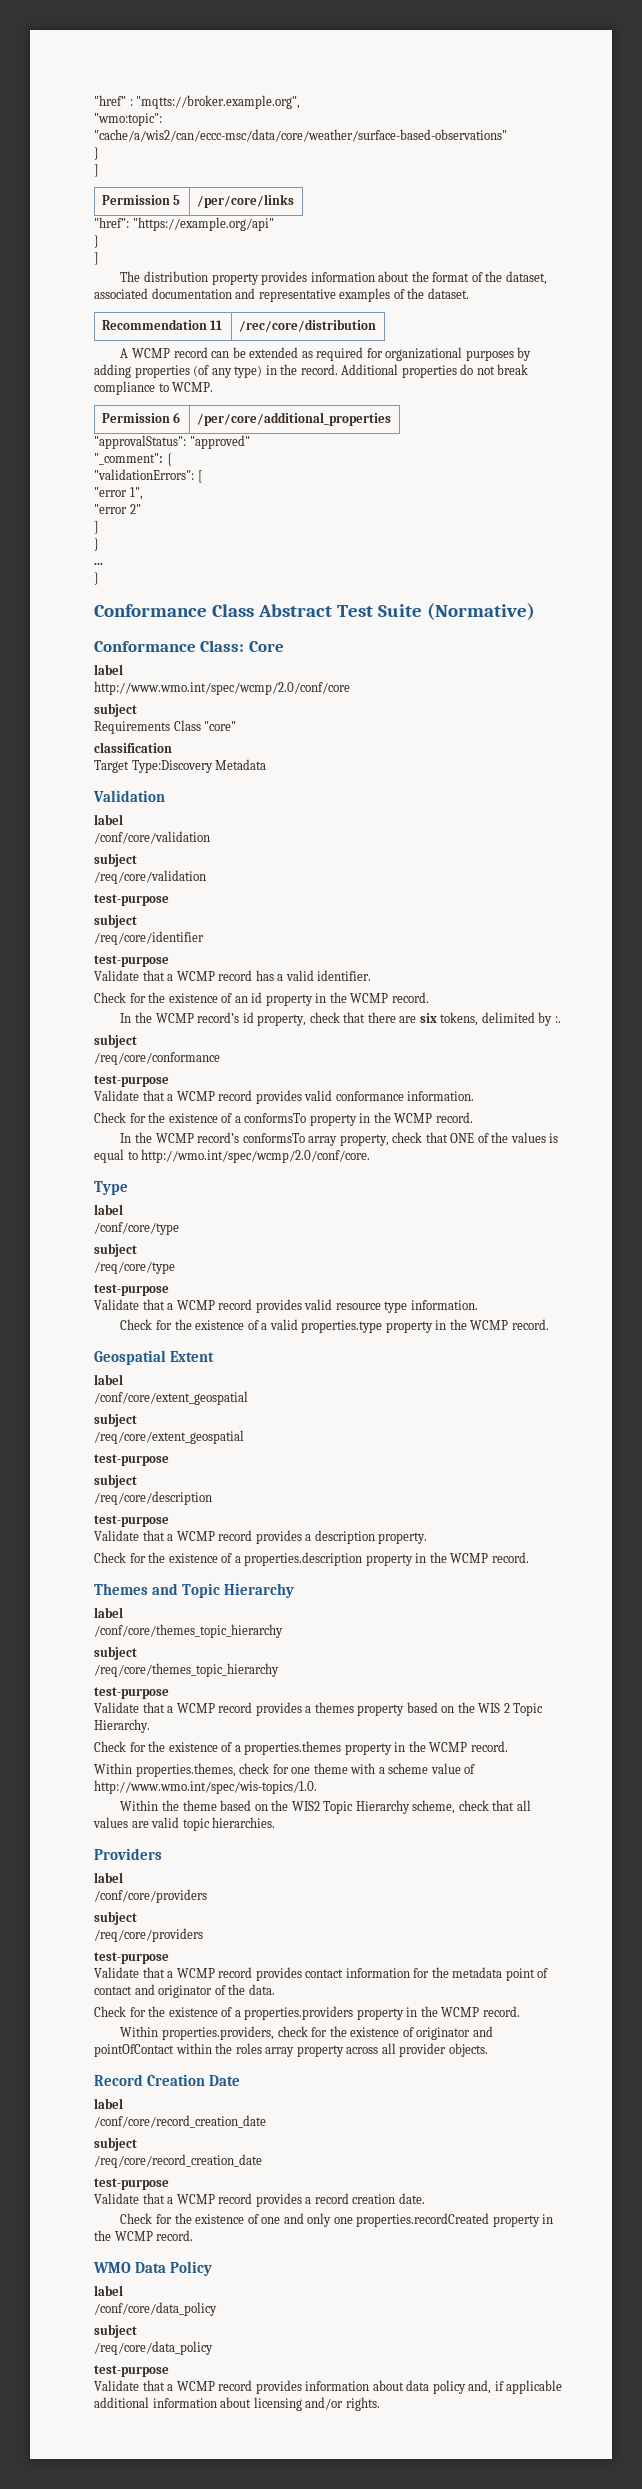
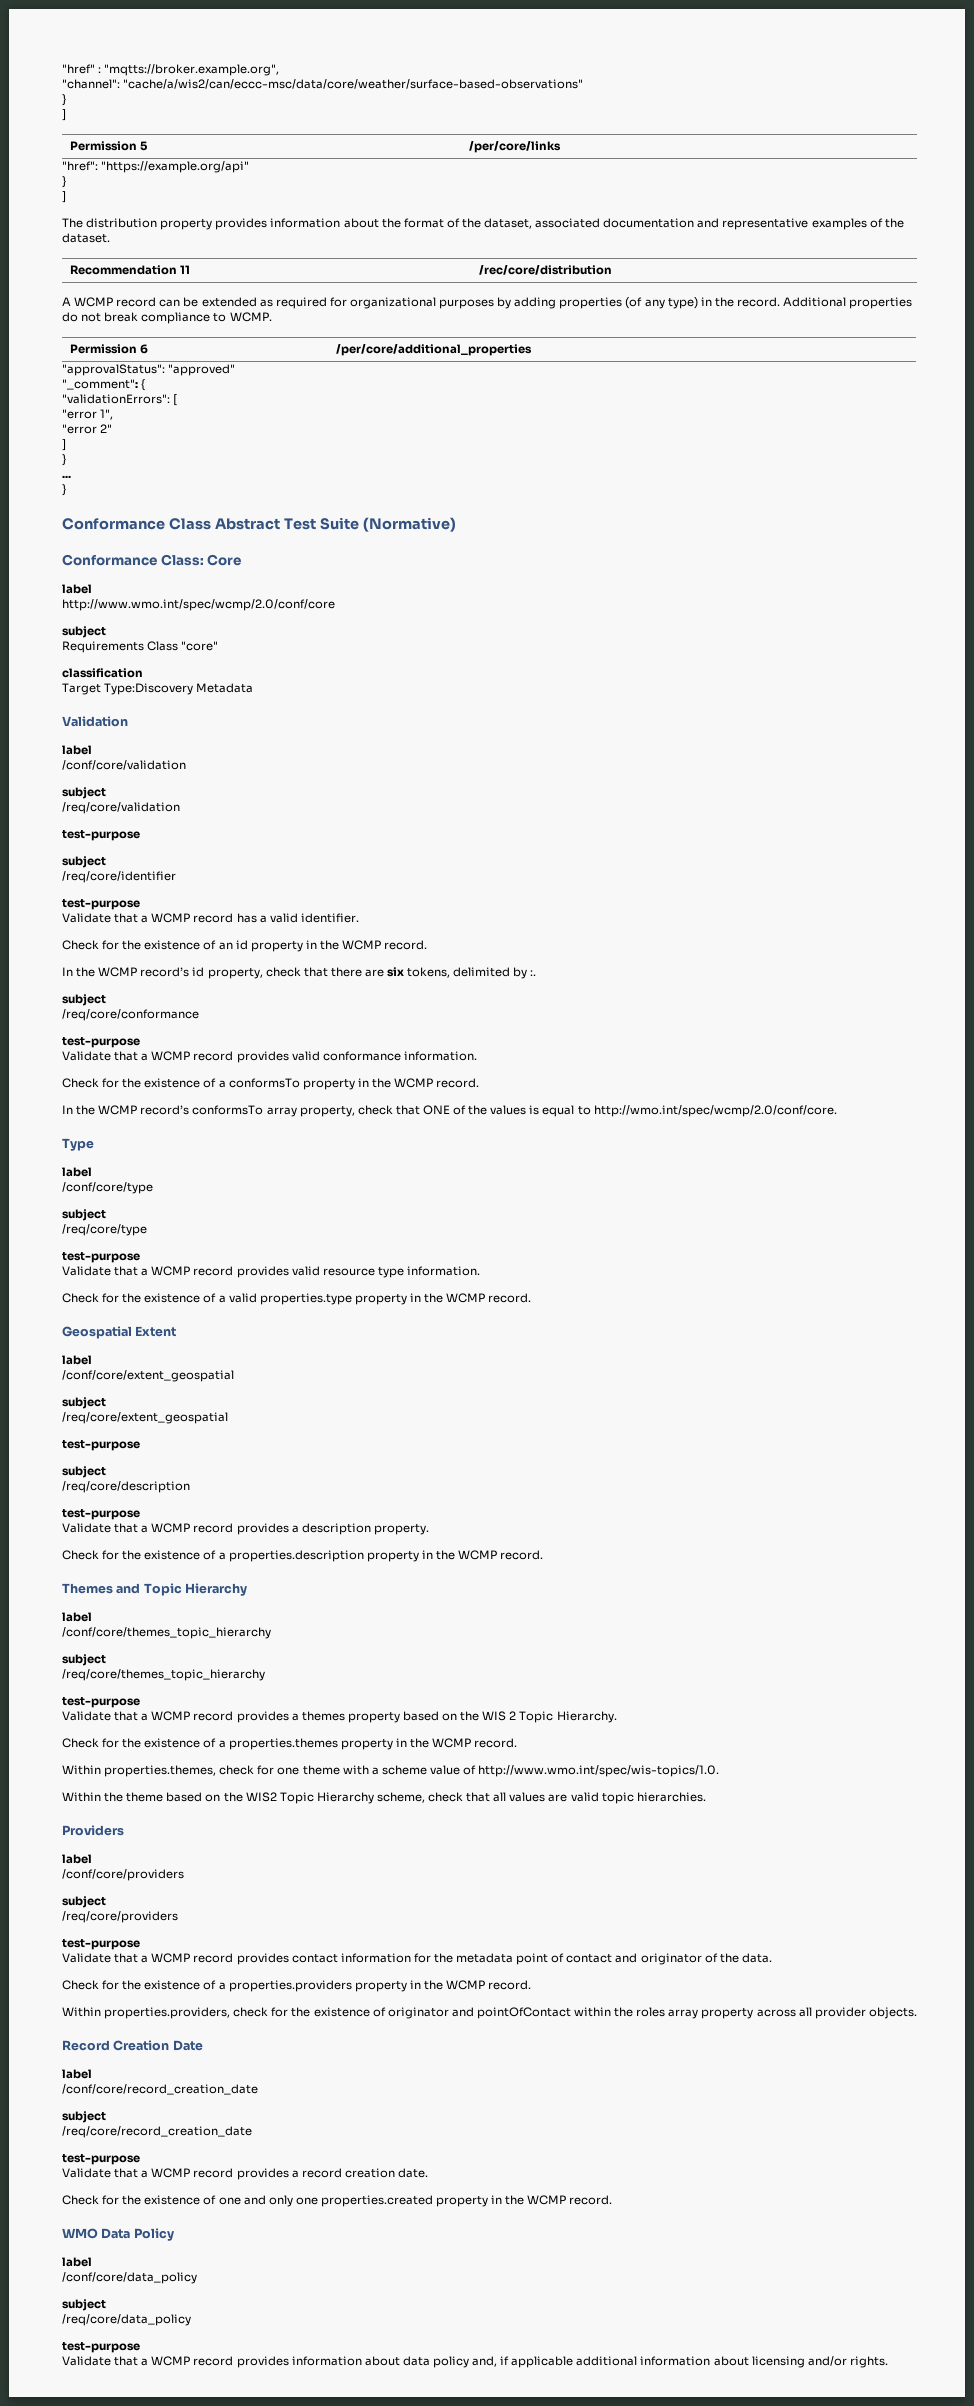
- "wmo:topic": "cache/a/wis2/can/eccc-msc/data/core/weather/surface-based-observations"
+ "channel": "cache/a/wis2/can/eccc-msc/data/core/weather/surface-based-observations"
- Check for the existence of one and only one properties.recordCreated property in the WCMP record.
+ Check for the existence of one and only one properties.created property in the WCMP record.

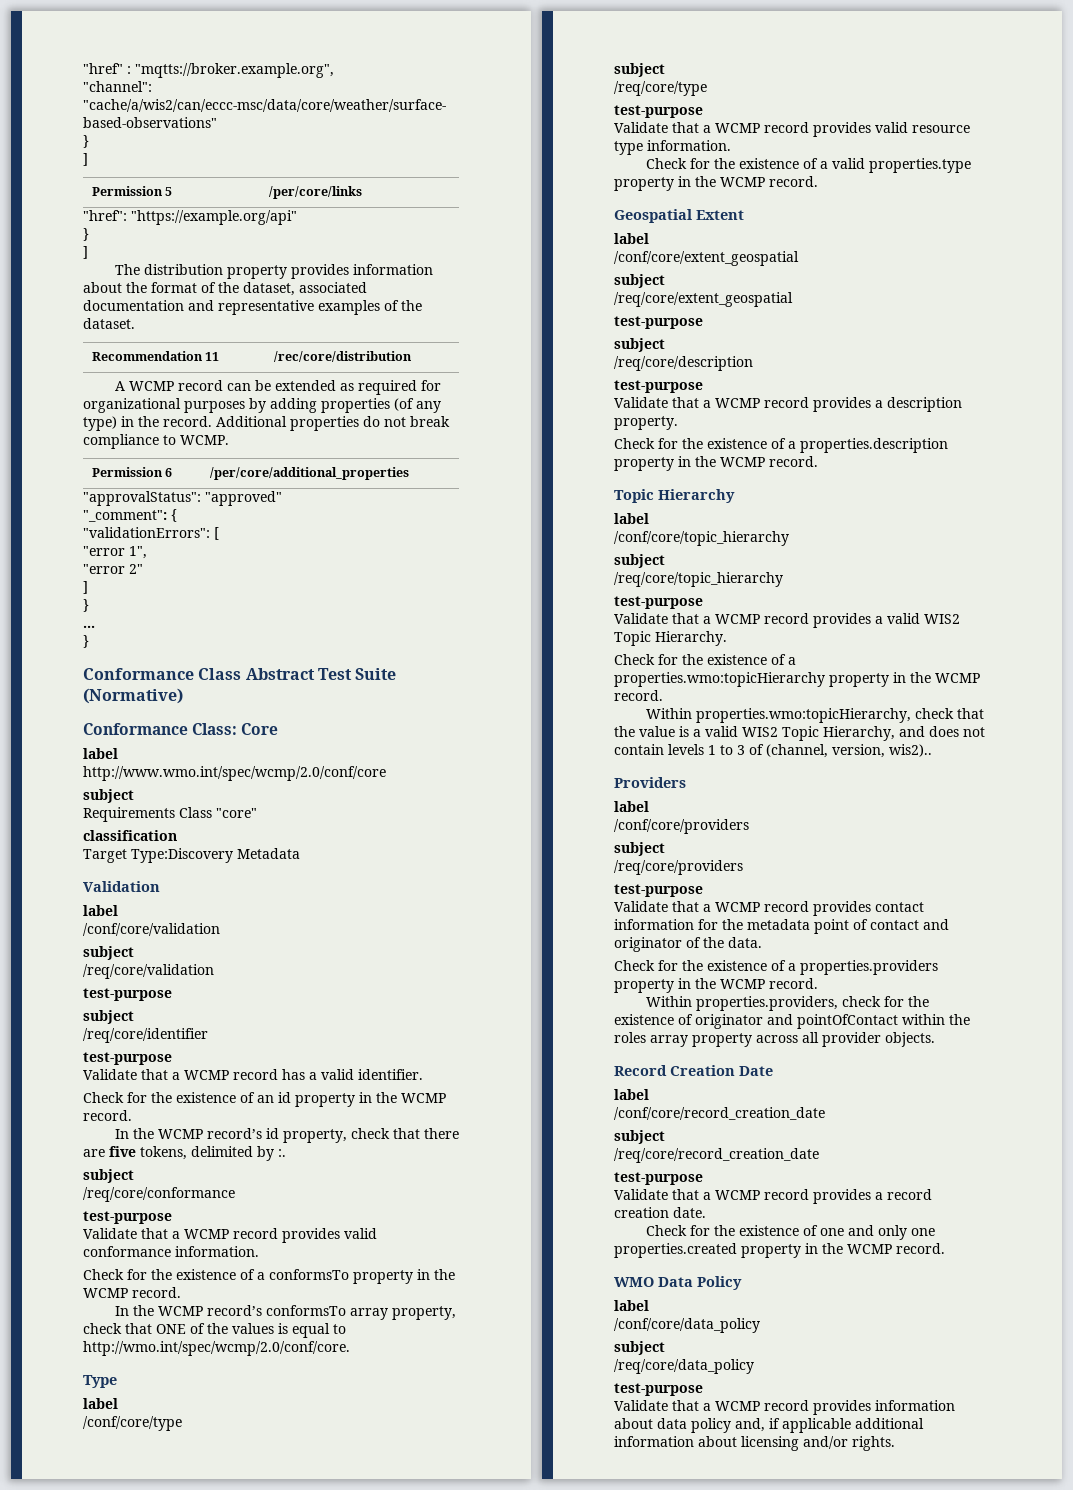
- In the WCMP record’s id property, check that there are six tokens, delimited by :.
+ In the WCMP record’s id property, check that there are five tokens, delimited by :.
- Themes and Topic Hierarchy
+ Topic Hierarchy
- /conf/core/themes_topic_hierarchy
+ /conf/core/topic_hierarchy
  subject
- /req/core/themes_topic_hierarchy
+ /req/core/topic_hierarchy
  test-purpose
- Validate that a WCMP record provides a themes property based on the WIS 2 Topic Hierarchy.
+ Validate that a WCMP record provides a valid WIS2 Topic Hierarchy.
- Check for the existence of a properties.themes property in the WCMP record.
- Within properties.themes, check for one theme with a scheme value of http://www.wmo.int/spec/wis-topics/1.0.
- Within the theme based on the WIS2 Topic Hierarchy scheme, check that all values are valid topic hierarchies.
+ Check for the existence of a properties.wmo:topicHierarchy property in the WCMP record.
+ Within properties.wmo:topicHierarchy, check that the value is a valid WIS2 Topic Hierarchy, and does not contain levels 1 to 3 of (channel, version, wis2)..

